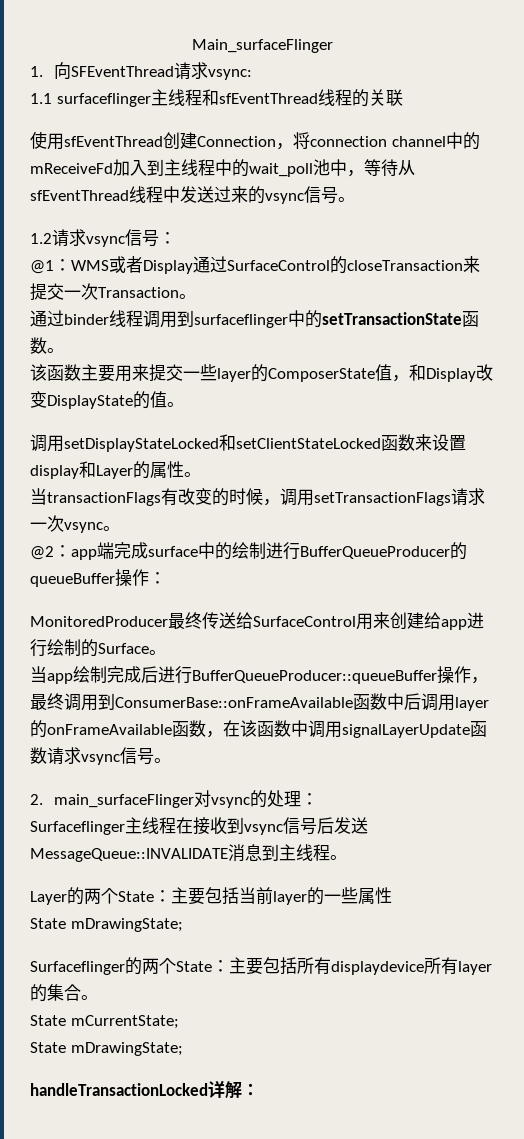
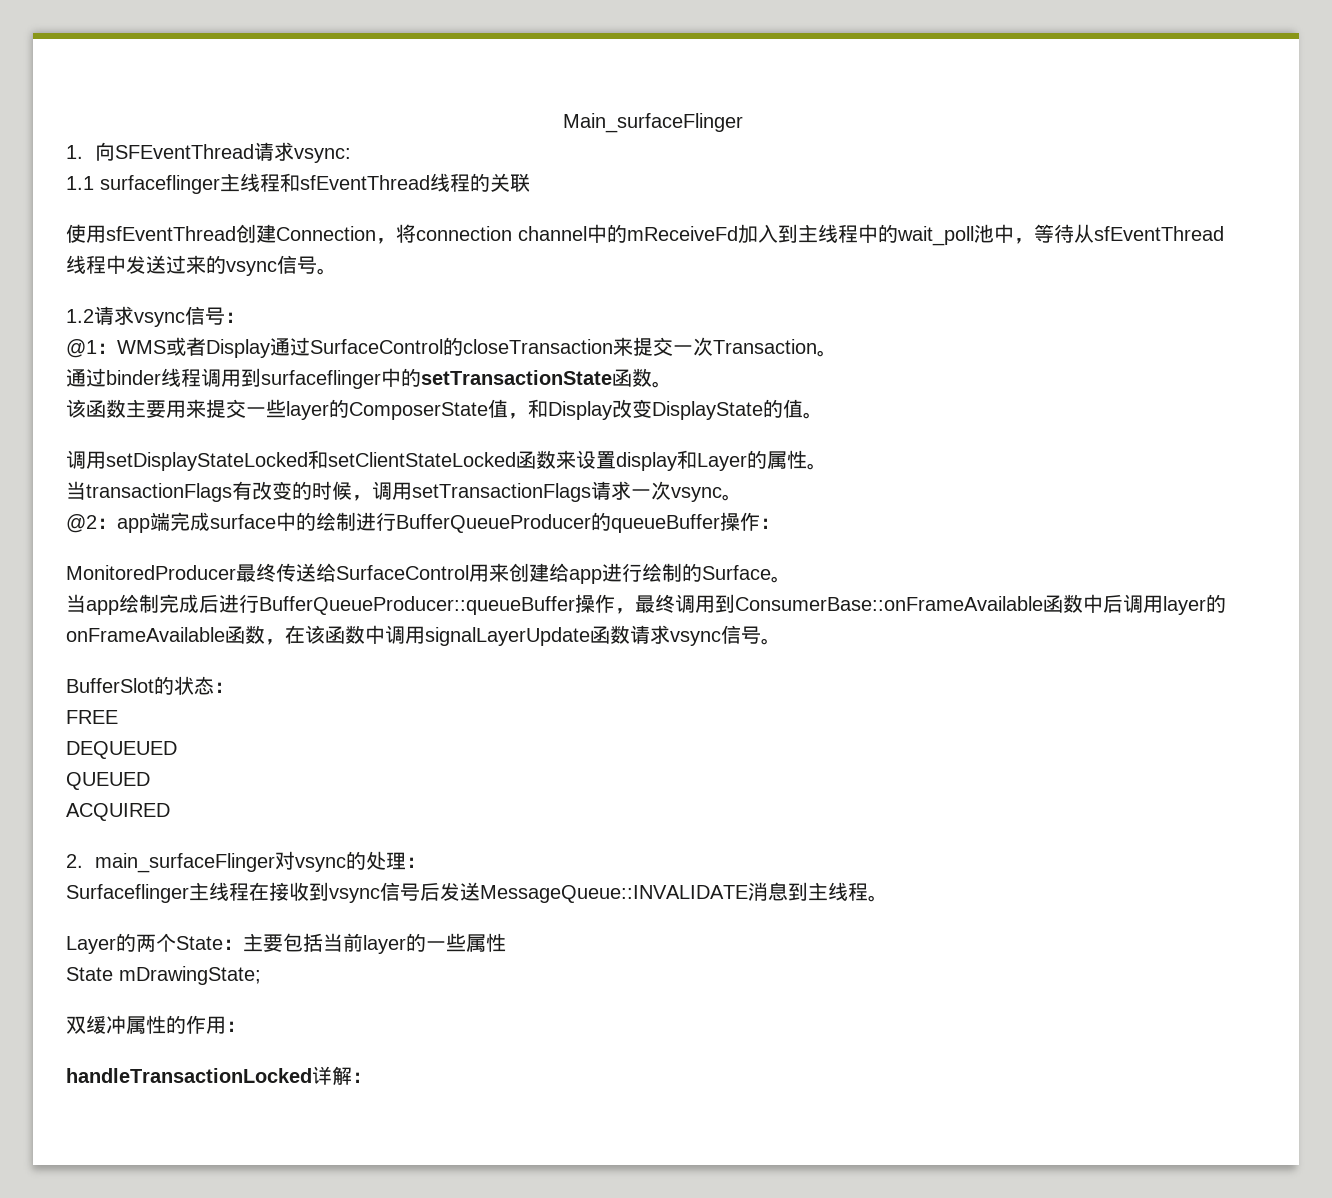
+ BufferSlot的状态：
+ FREE
+ DEQUEUED
+ QUEUED
+ ACQUIRED
- Surfaceflinger的两个State：主要包括所有displaydevice所有layer的集合。
- State mCurrentState;
- State mDrawingState;
+ 双缓冲属性的作用：

